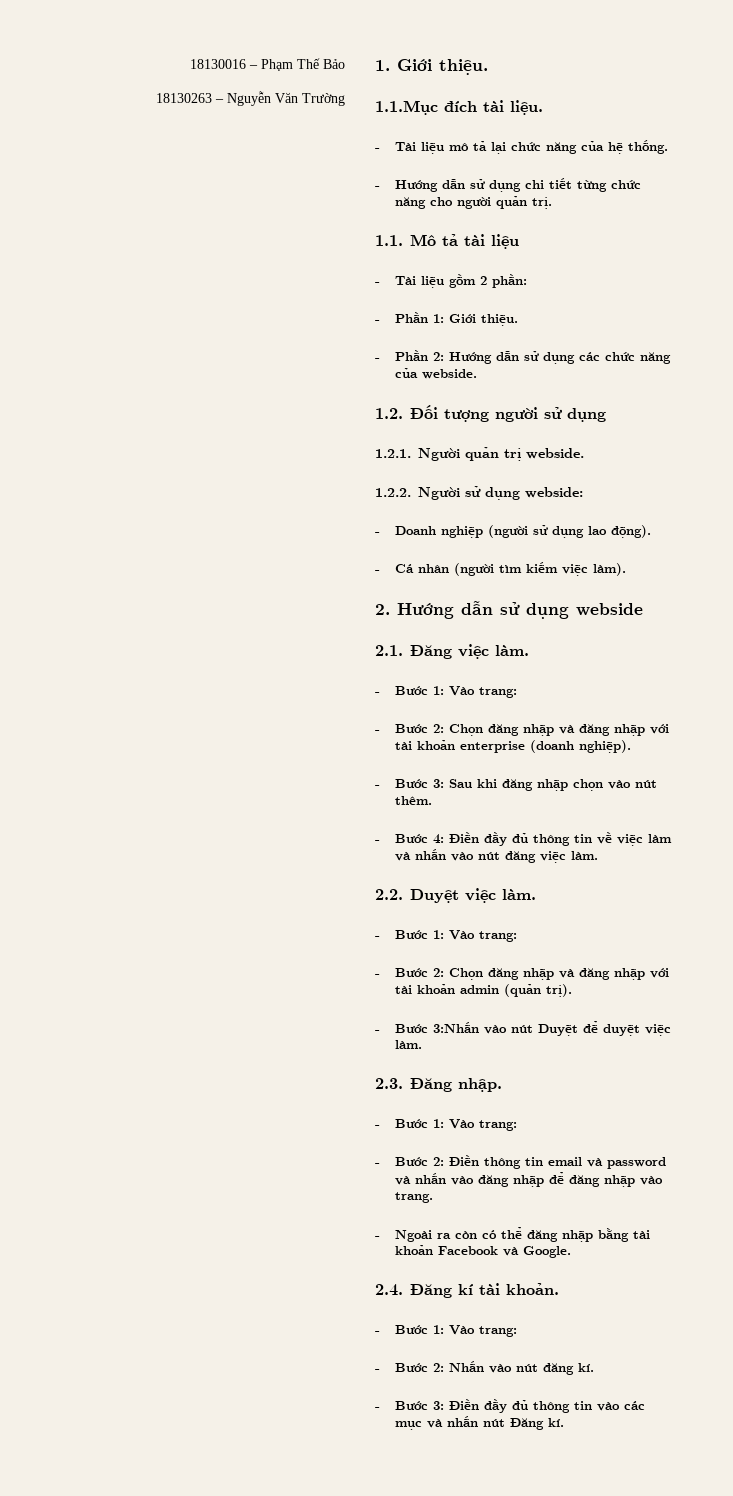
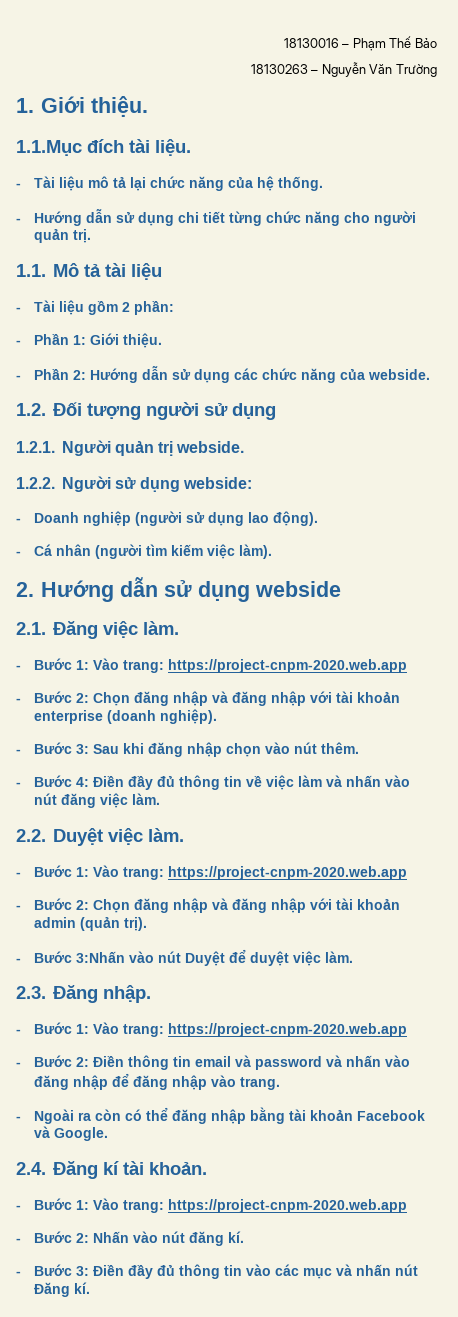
  2.1. Đăng việc làm.
- - Bước 1: Vào trang:
+ - Bước 1: Vào trang: https://project-cnpm-2020.web.app
  2.2. Duyệt việc làm.
- - Bước 1: Vào trang:
+ - Bước 1: Vào trang: https://project-cnpm-2020.web.app
  2.3. Đăng nhập.
- - Bước 1: Vào trang:
+ - Bước 1: Vào trang: https://project-cnpm-2020.web.app
  2.4. Đăng kí tài khoản.
- - Bước 1: Vào trang:
+ - Bước 1: Vào trang: https://project-cnpm-2020.web.app

